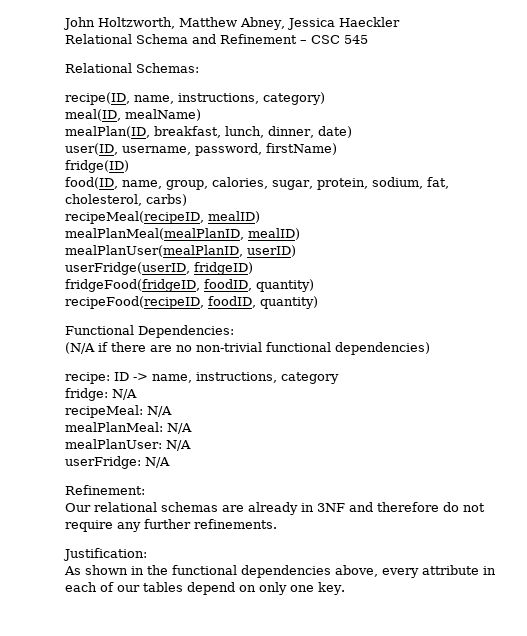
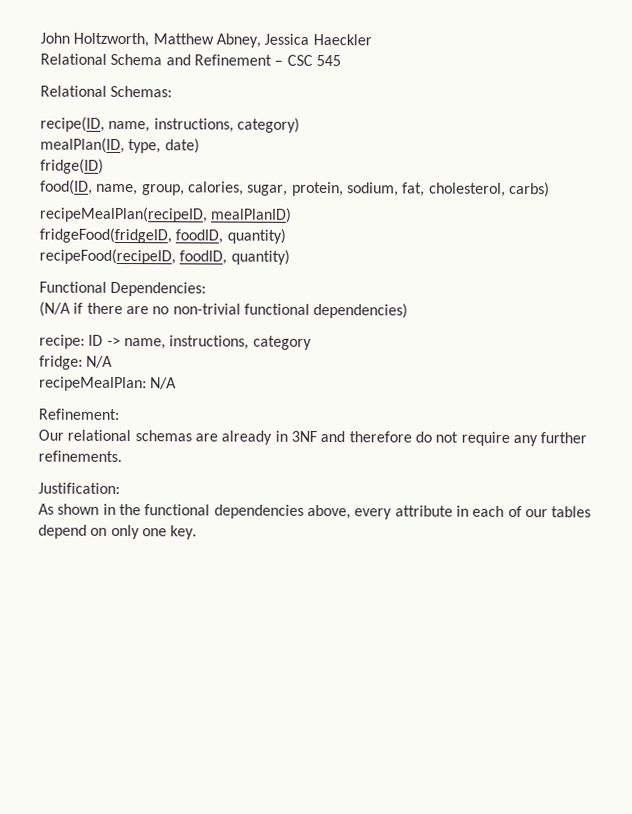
- meal(ID, mealName)
- mealPlan(ID, breakfast, lunch, dinner, date)
- user(ID, username, password, firstName)
+ mealPlan(ID, type, date)
- recipeMeal(recipeID, mealID)
- mealPlanMeal(mealPlanID, mealID)
- mealPlanUser(mealPlanID, userID)
- userFridge(userID, fridgeID)
+ recipeMealPlan(recipeID, mealPlanID)
- recipeMeal: N/A
- mealPlanMeal: N/A
- mealPlanUser: N/A
- userFridge: N/A
+ recipeMealPlan: N/A

